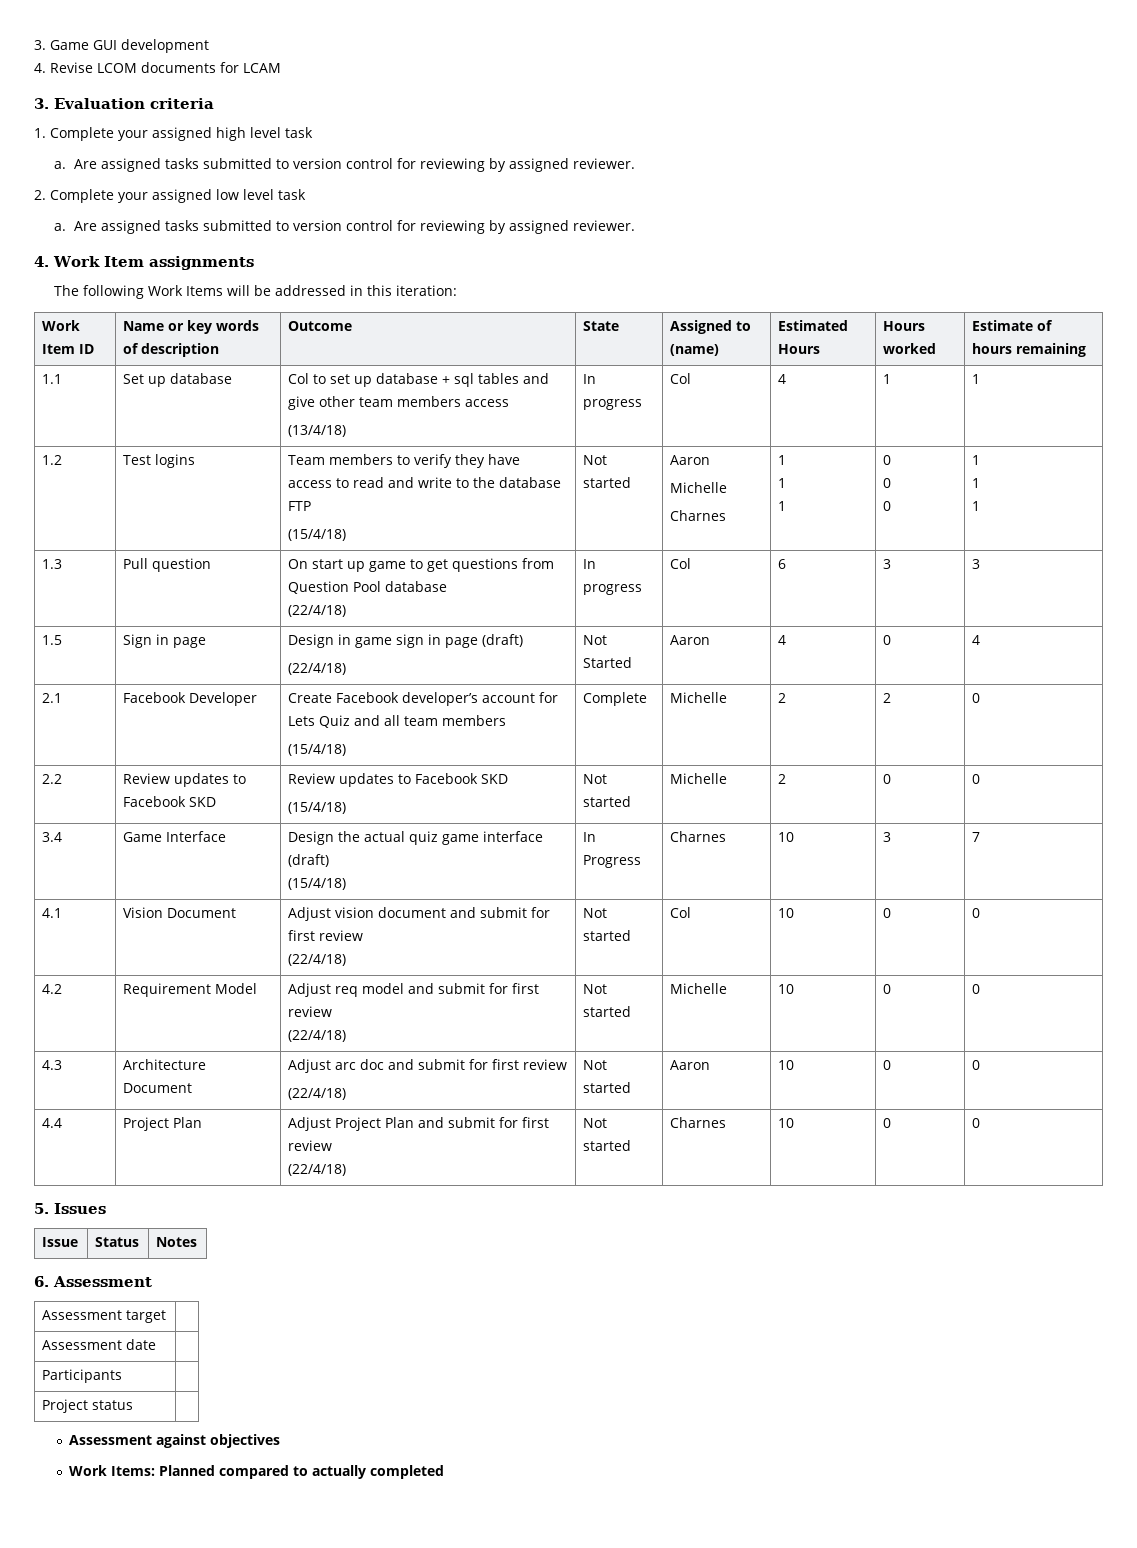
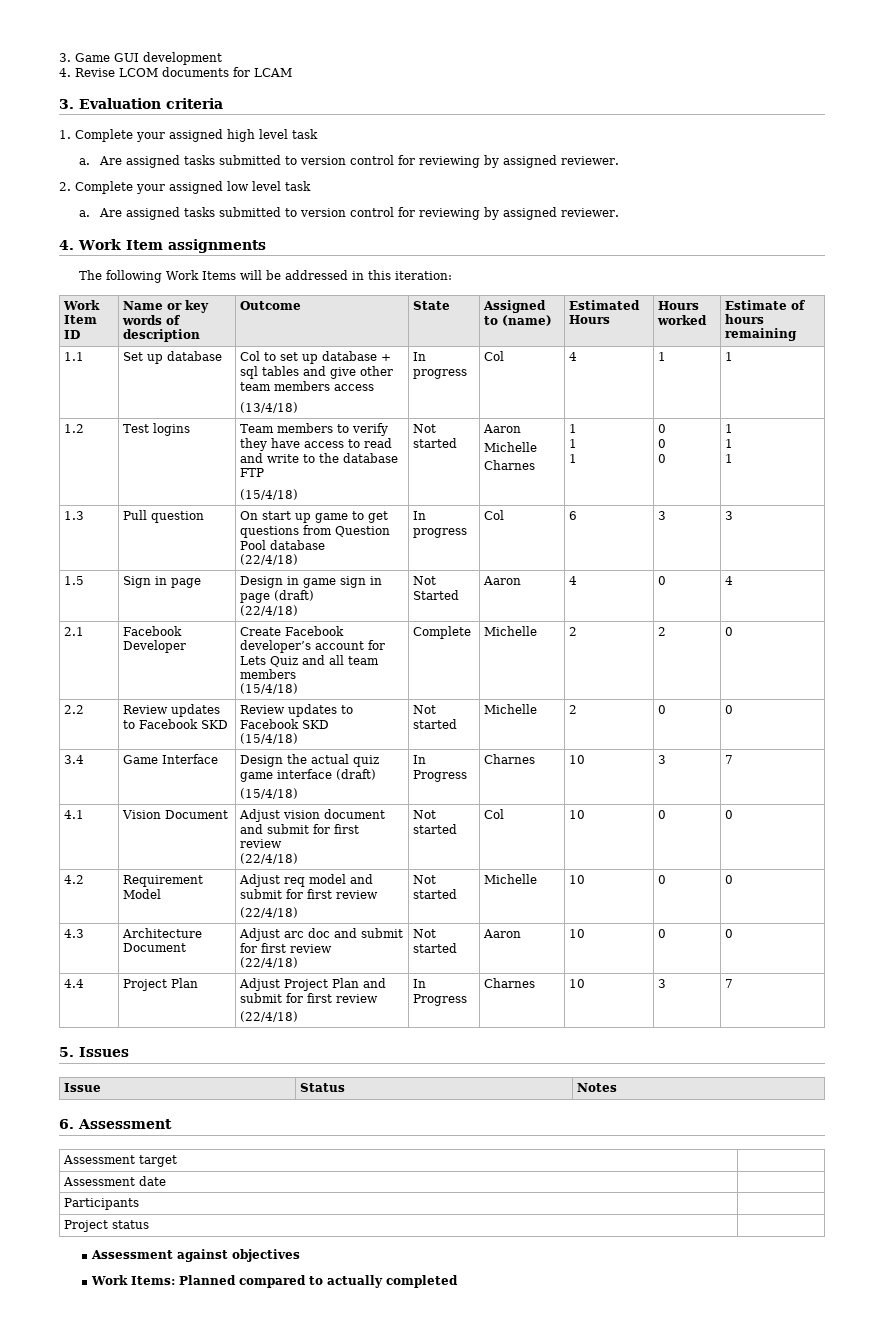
  4.4 | Project Plan | Adjust Project Plan and submit for first review
- (22/4/18) | Not started | Charnes | 10 | 0 | 0
+ (22/4/18) | In Progress | Charnes | 10 | 3 | 7

